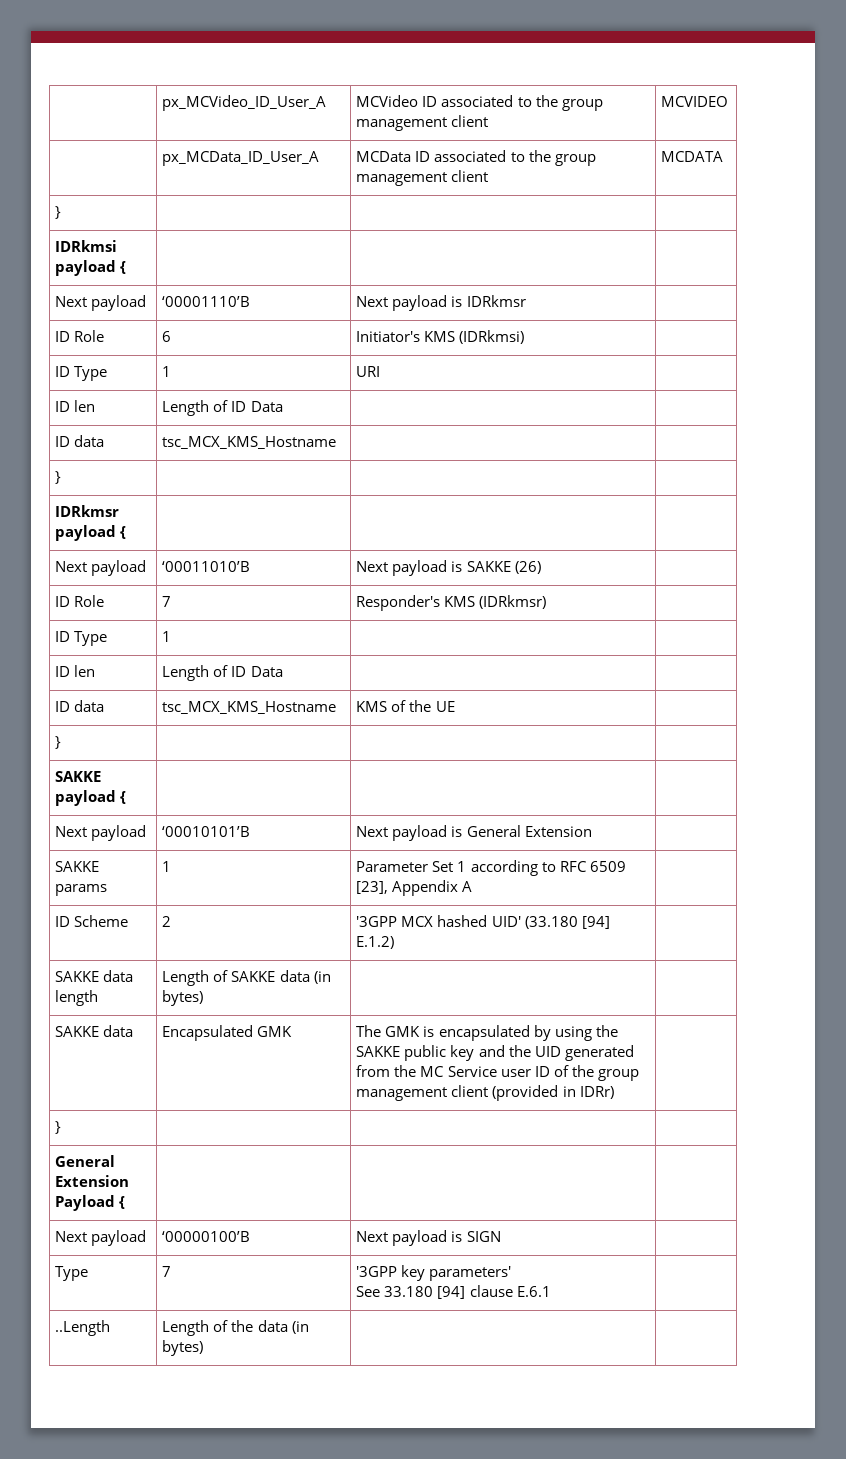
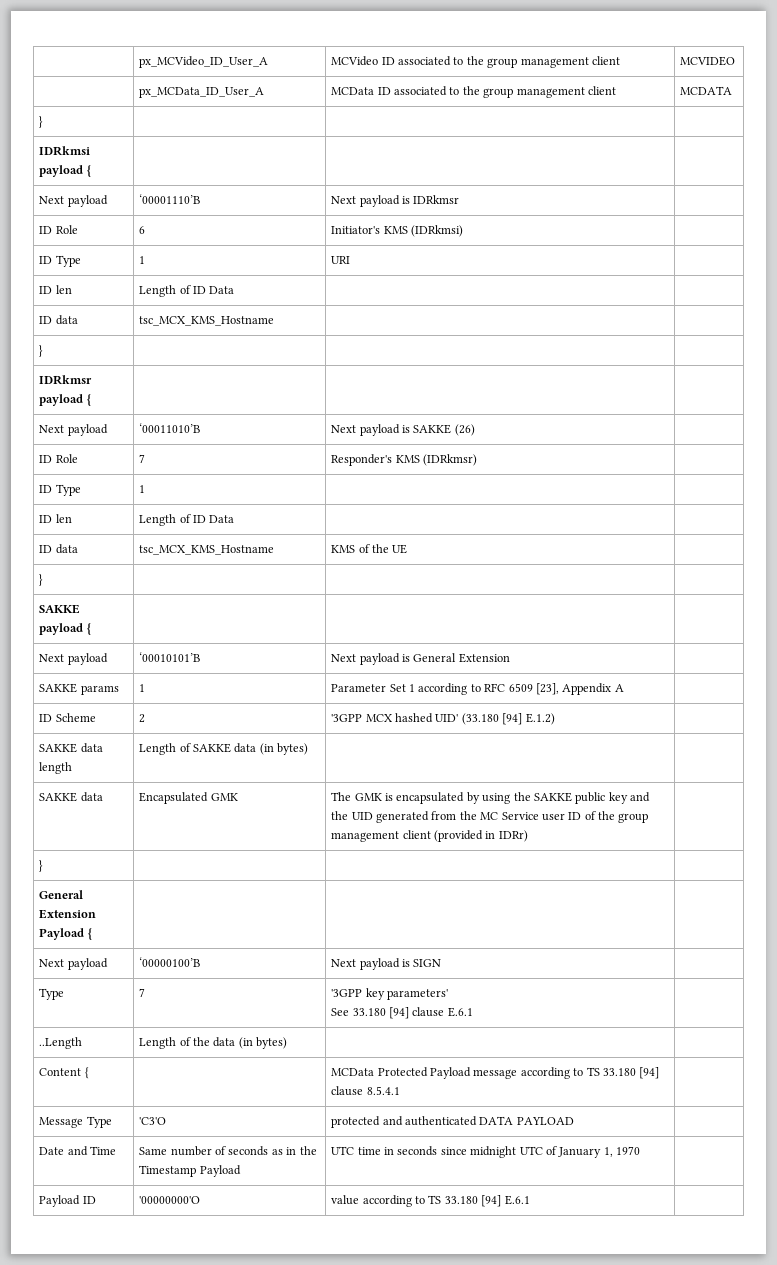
+ Content { | | MCData Protected Payload message according to TS 33.180 [94] clause 8.5.4.1 |
+ Message Type | 'C3'O | protected and authenticated DATA PAYLOAD |
+ Date and Time | Same number of seconds as in the Timestamp Payload | UTC time in seconds since midnight UTC of January 1, 1970 |
+ Payload ID | '00000000'O | value according to TS 33.180 [94] E.6.1 |

